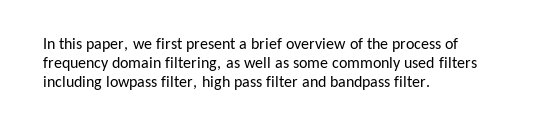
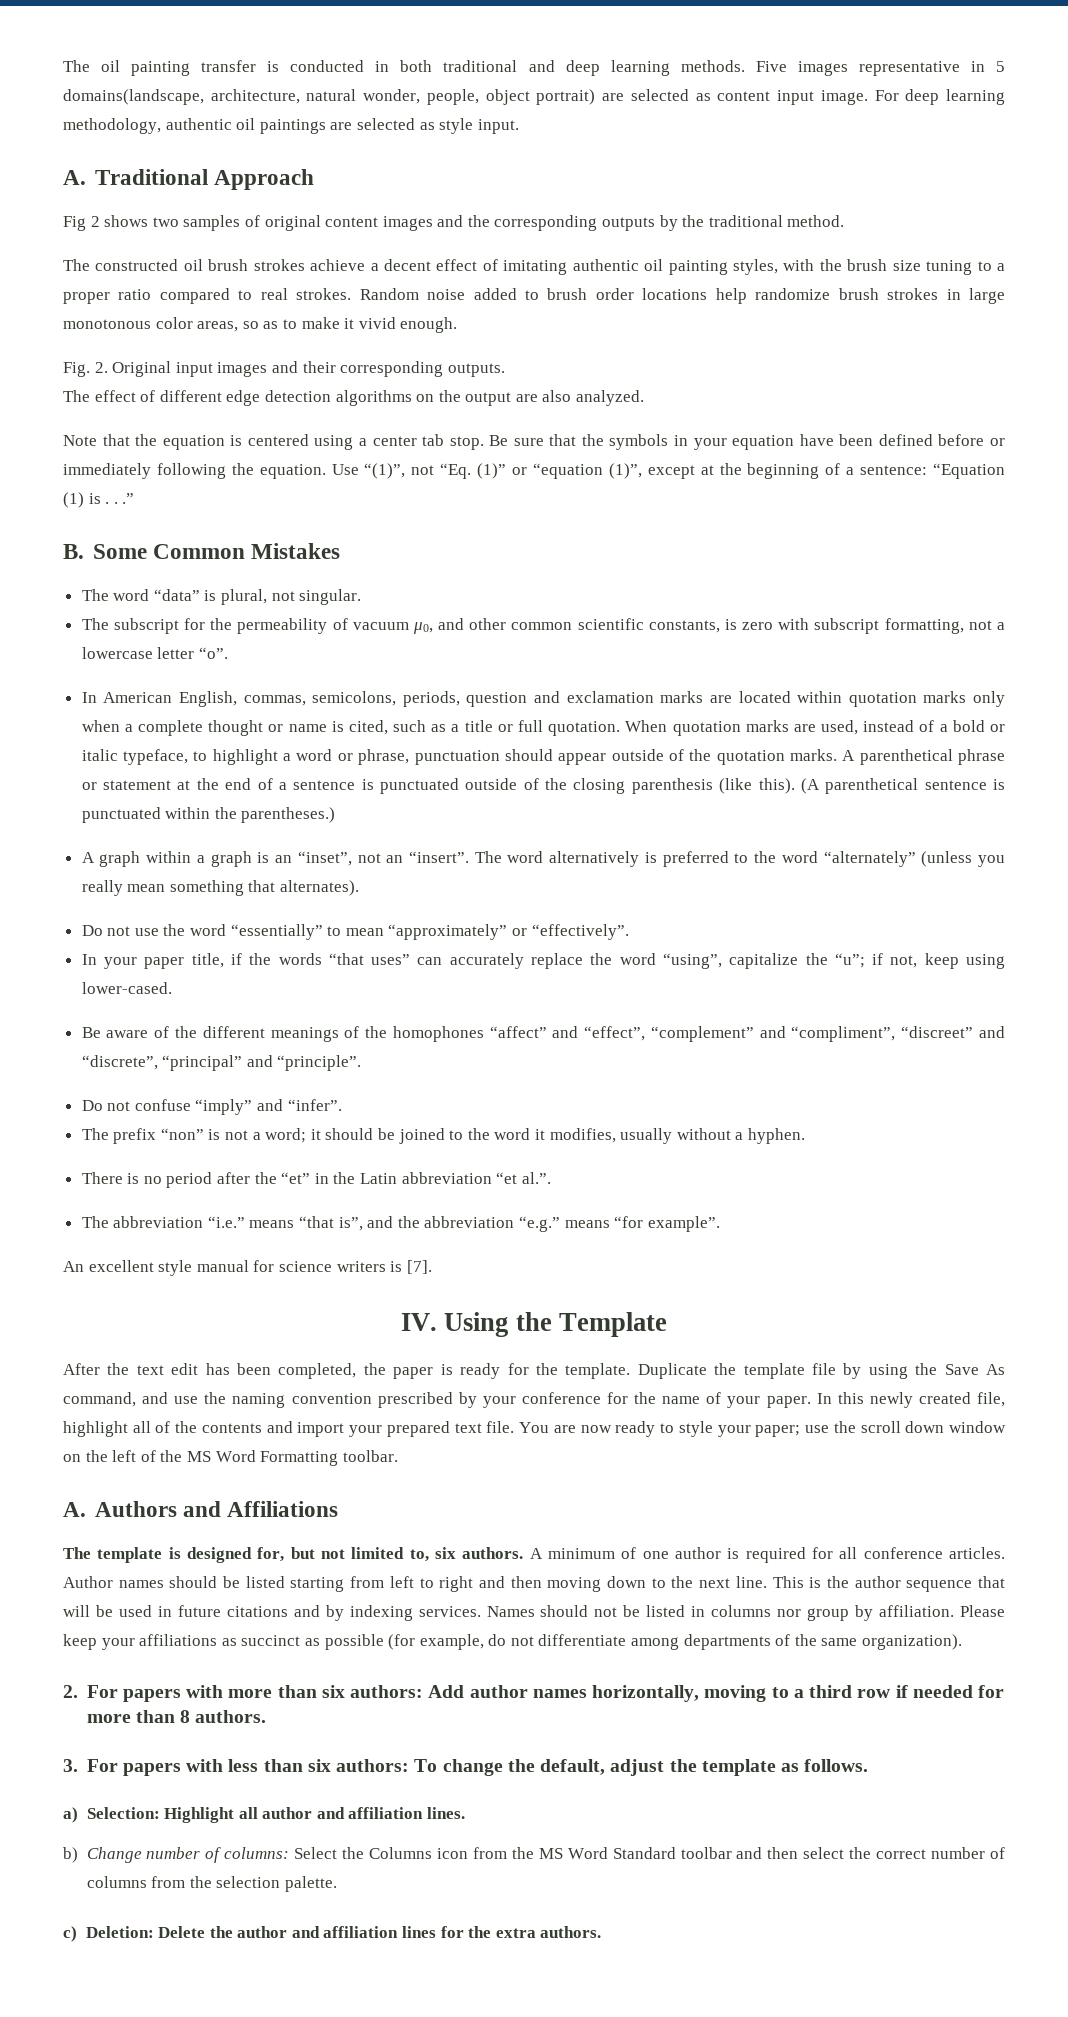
- In this paper, we first present a brief overview of the process of frequency domain filtering, as well as some commonly used filters including lowpass filter, high pass filter and bandpass filter.
+ The oil painting transfer is conducted in both traditional and deep learning methods. Five images representative in 5 domains(landscape, architecture, natural wonder, people, object portrait) are selected as content input image. For deep learning methodology, authentic oil paintings are selected as style input.
+ A. Traditional Approach
+ Fig 2 shows two samples of original content images and the corresponding outputs by the traditional method.
+ The constructed oil brush strokes achieve a decent effect of imitating authentic oil painting styles, with the brush size tuning to a proper ratio compared to real strokes. Random noise added to brush order locations help randomize brush strokes in large monotonous color areas, so as to make it vivid enough.
+ Fig. 2. Original input images and their corresponding outputs.
+ The effect of different edge detection algorithms on the output are also analyzed.
+ Note that the equation is centered using a center tab stop. Be sure that the symbols in your equation have been defined before or immediately following the equation. Use “(1)”, not “Eq. (1)” or “equation (1)”, except at the beginning of a sentence: “Equation (1) is . . .”
+ B. Some Common Mistakes
+ The word “data” is plural, not singular.
+ The subscript for the permeability of vacuum μ0, and other common scientific constants, is zero with subscript formatting, not a lowercase letter “o”.
+ In American English, commas, semicolons, periods, question and exclamation marks are located within quotation marks only when a complete thought or name is cited, such as a title or full quotation. When quotation marks are used, instead of a bold or italic typeface, to highlight a word or phrase, punctuation should appear outside of the quotation marks. A parenthetical phrase or statement at the end of a sentence is punctuated outside of the closing parenthesis (like this). (A parenthetical sentence is punctuated within the parentheses.)
+ A graph within a graph is an “inset”, not an “insert”. The word alternatively is preferred to the word “alternately” (unless you really mean something that alternates).
+ Do not use the word “essentially” to mean “approximately” or “effectively”.
+ In your paper title, if the words “that uses” can accurately replace the word “using”, capitalize the “u”; if not, keep using lower-cased.
+ Be aware of the different meanings of the homophones “affect” and “effect”, “complement” and “compliment”, “discreet” and “discrete”, “principal” and “principle”.
+ Do not confuse “imply” and “infer”.
+ The prefix “non” is not a word; it should be joined to the word it modifies, usually without a hyphen.
+ There is no period after the “et” in the Latin abbreviation “et al.”.
+ The abbreviation “i.e.” means “that is”, and the abbreviation “e.g.” means “for example”.
+ An excellent style manual for science writers is [7].
+ IV. Using the Template
+ After the text edit has been completed, the paper is ready for the template. Duplicate the template file by using the Save As command, and use the naming convention prescribed by your conference for the name of your paper. In this newly created file, highlight all of the contents and import your prepared text file. You are now ready to style your paper; use the scroll down window on the left of the MS Word Formatting toolbar.
+ A. Authors and Affiliations
+ The template is designed for, but not limited to, six authors. A minimum of one author is required for all conference articles. Author names should be listed starting from left to right and then moving down to the next line. This is the author sequence that will be used in future citations and by indexing services. Names should not be listed in columns nor group by affiliation. Please keep your affiliations as succinct as possible (for example, do not differentiate among departments of the same organization).
+ 2. For papers with more than six authors: Add author names horizontally, moving to a third row if needed for more than 8 authors.
+ 3. For papers with less than six authors: To change the default, adjust the template as follows.
+ a) Selection: Highlight all author and affiliation lines.
+ b) Change number of columns: Select the Columns icon from the MS Word Standard toolbar and then select the correct number of columns from the selection palette.
+ c) Deletion: Delete the author and affiliation lines for the extra authors.

